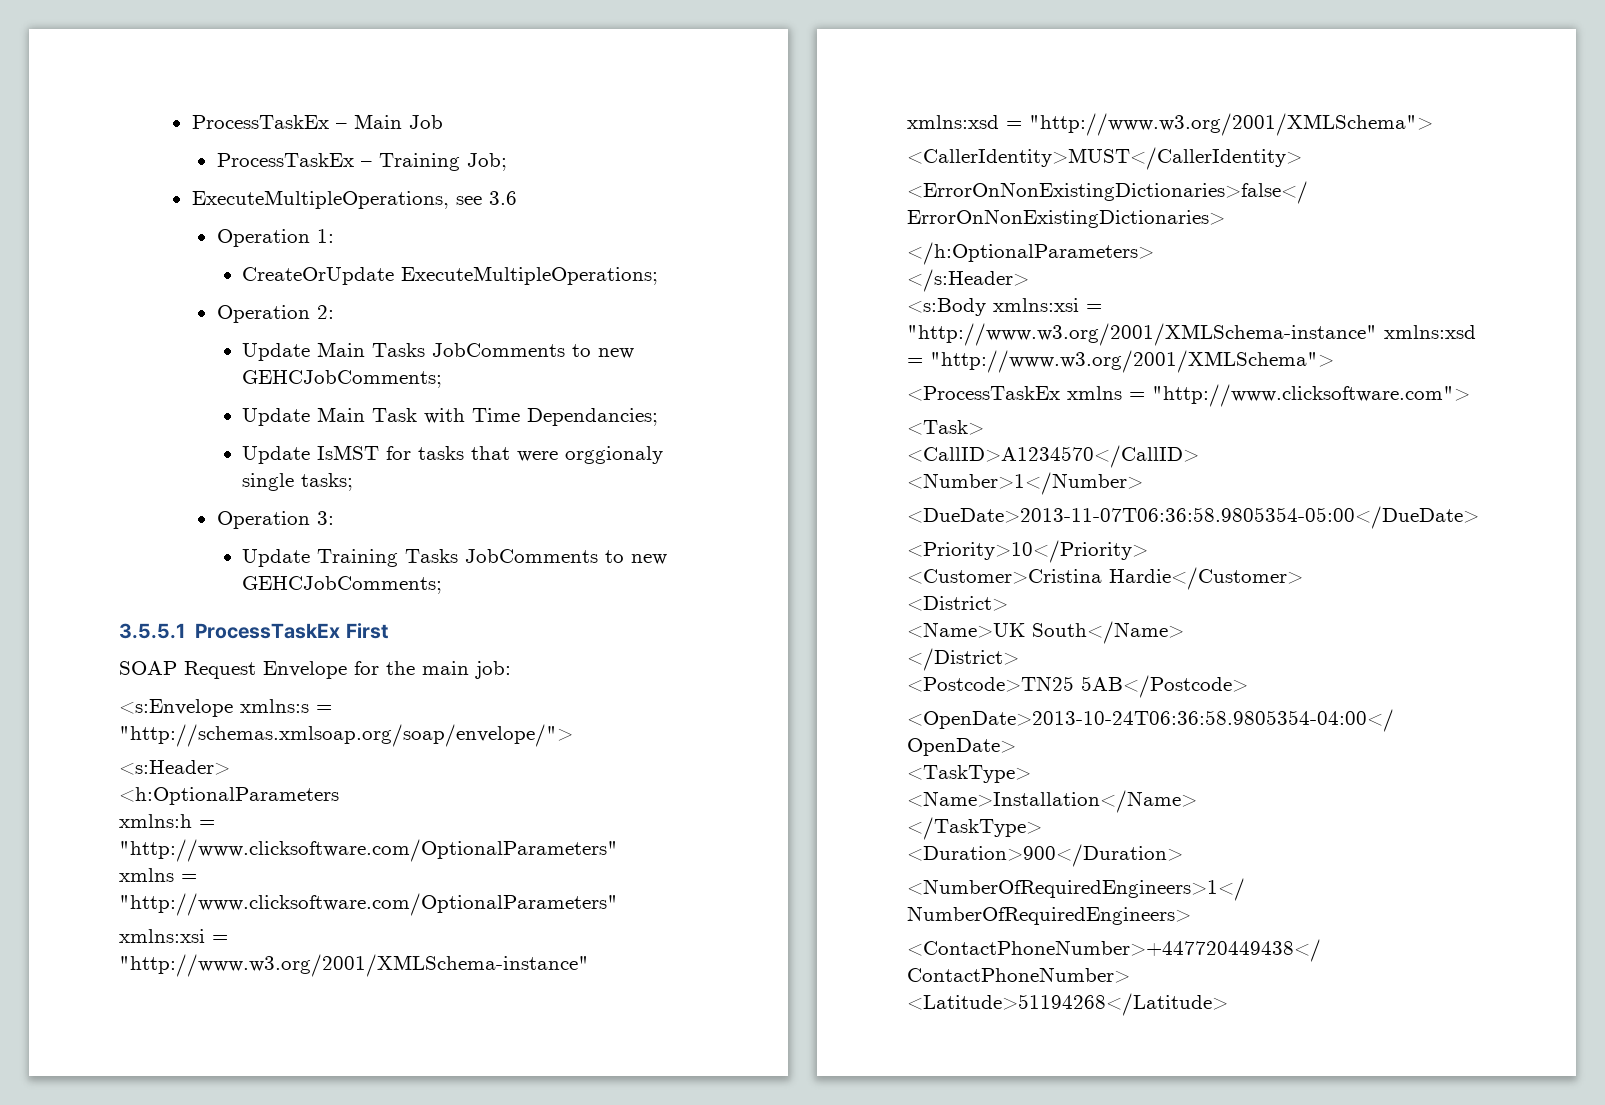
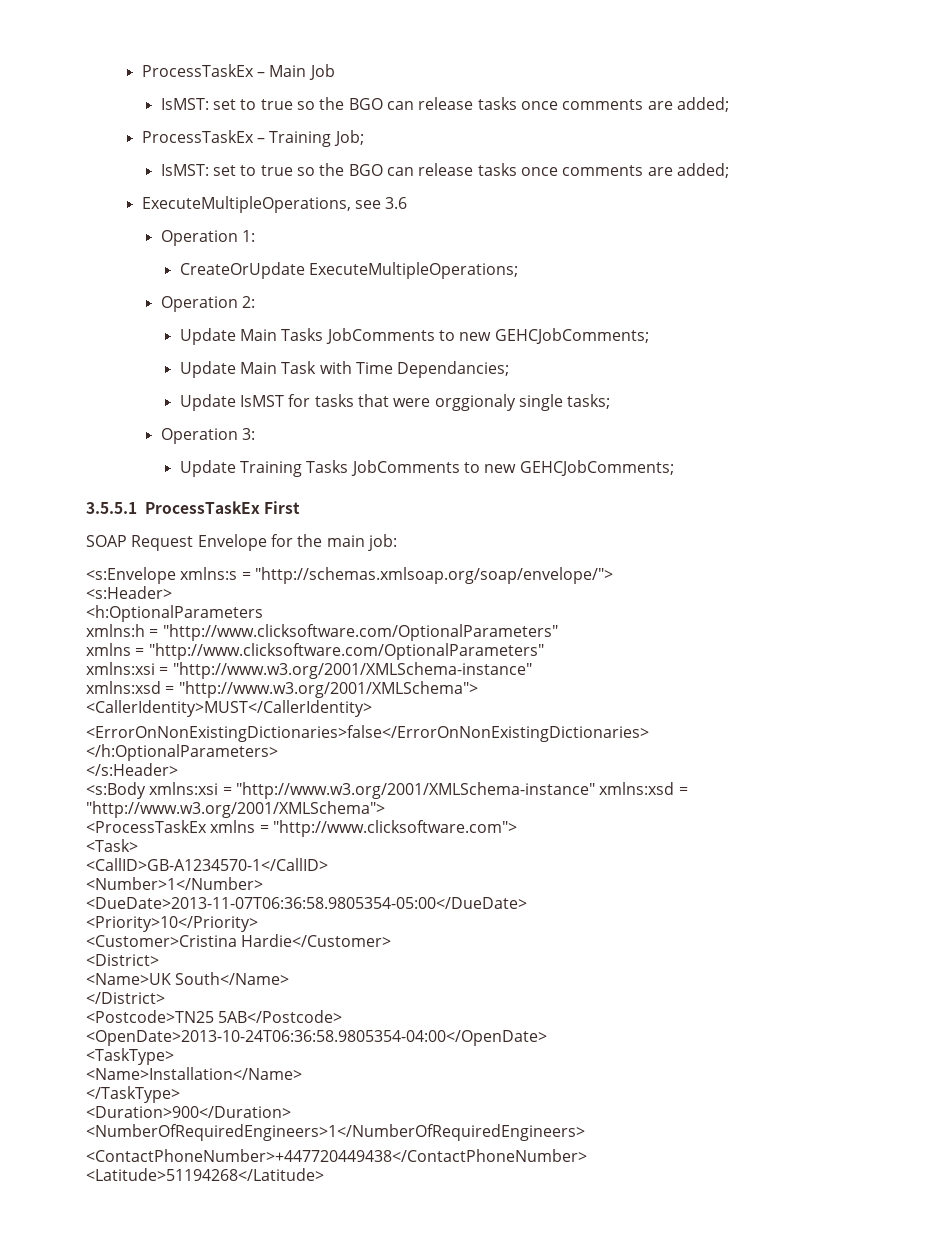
  ProcessTaskEx – Main Job
+ IsMST: set to true so the BGO can release tasks once comments are added;
  ProcessTaskEx – Training Job;
+ IsMST: set to true so the BGO can release tasks once comments are added;
- <CallID>A1234570</CallID>
+ <CallID>GB-A1234570-1</CallID>

